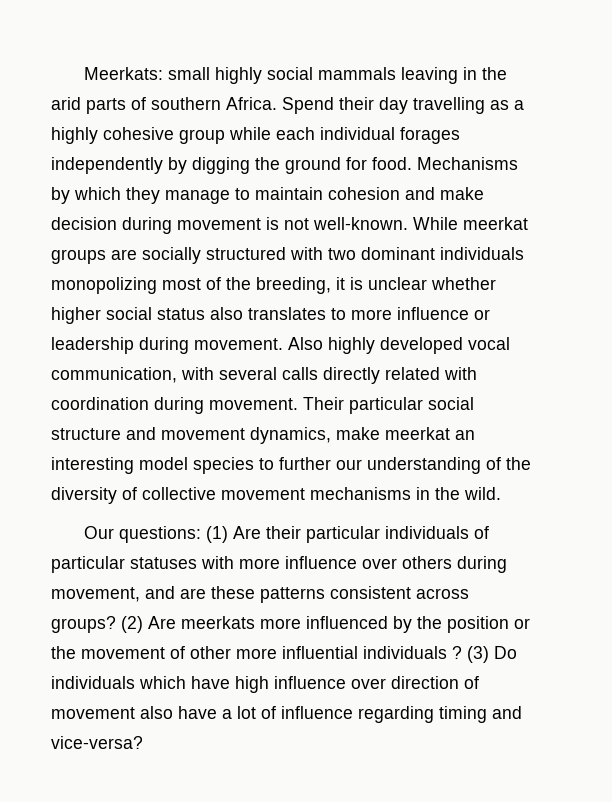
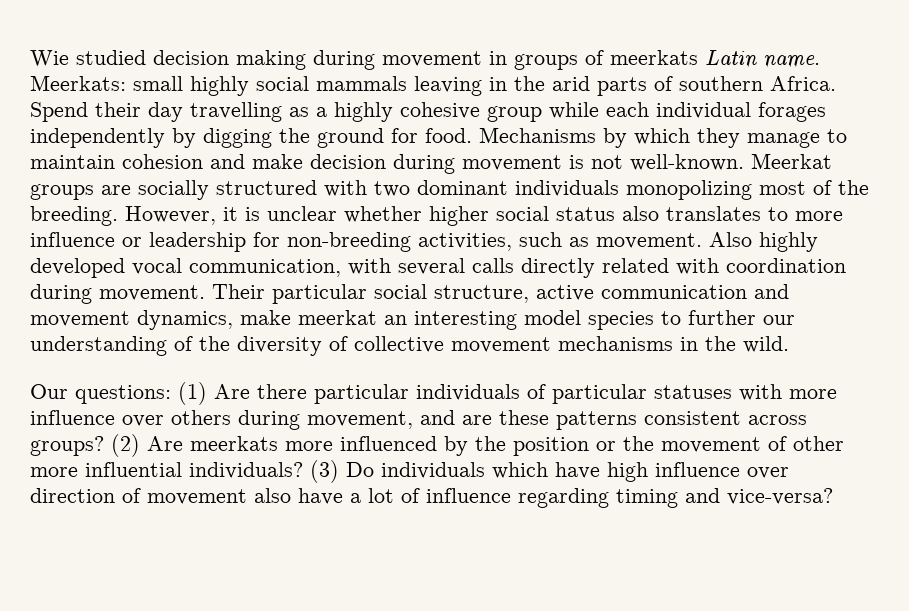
+ Wie studied decision making during movement in groups of meerkats Latin name.
- While meerkat groups are socially structured with two dominant individuals monopolizing most of the breeding, it is unclear whether higher social status also translates to more influence or leadership during movement.
+ Meerkat groups are socially structured with two dominant individuals monopolizing most of the breeding. However, it is unclear whether higher social status also translates to more influence or leadership for non-breeding activities, such as movement.
- Their particular social structure and movement dynamics, make meerkat an interesting model species to further our understanding of the diversity of collective movement mechanisms in the wild.
+ Their particular social structure, active communication and movement dynamics, make meerkat an interesting model species to further our understanding of the diversity of collective movement mechanisms in the wild.
- Our questions: (1) Are their particular individuals of particular statuses with more influence over others during movement, and are these patterns consistent across groups?
+ Our questions: (1) Are there particular individuals of particular statuses with more influence over others during movement, and are these patterns consistent across groups?
- (2) Are meerkats more influenced by the position or the movement of other more influential individuals ?
+ (2) Are meerkats more influenced by the position or the movement of other more influential individuals?

